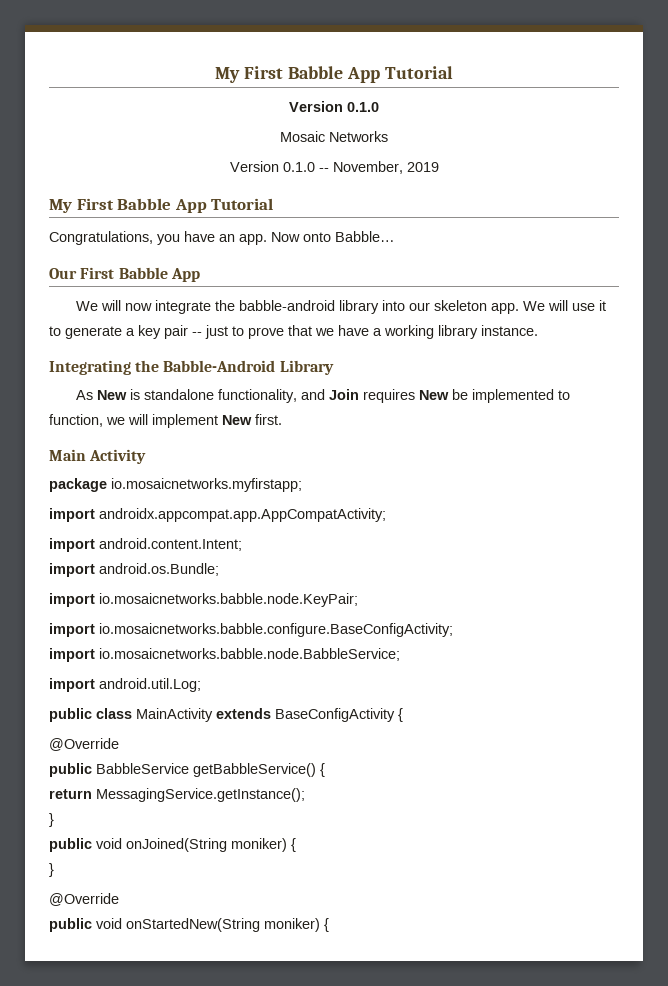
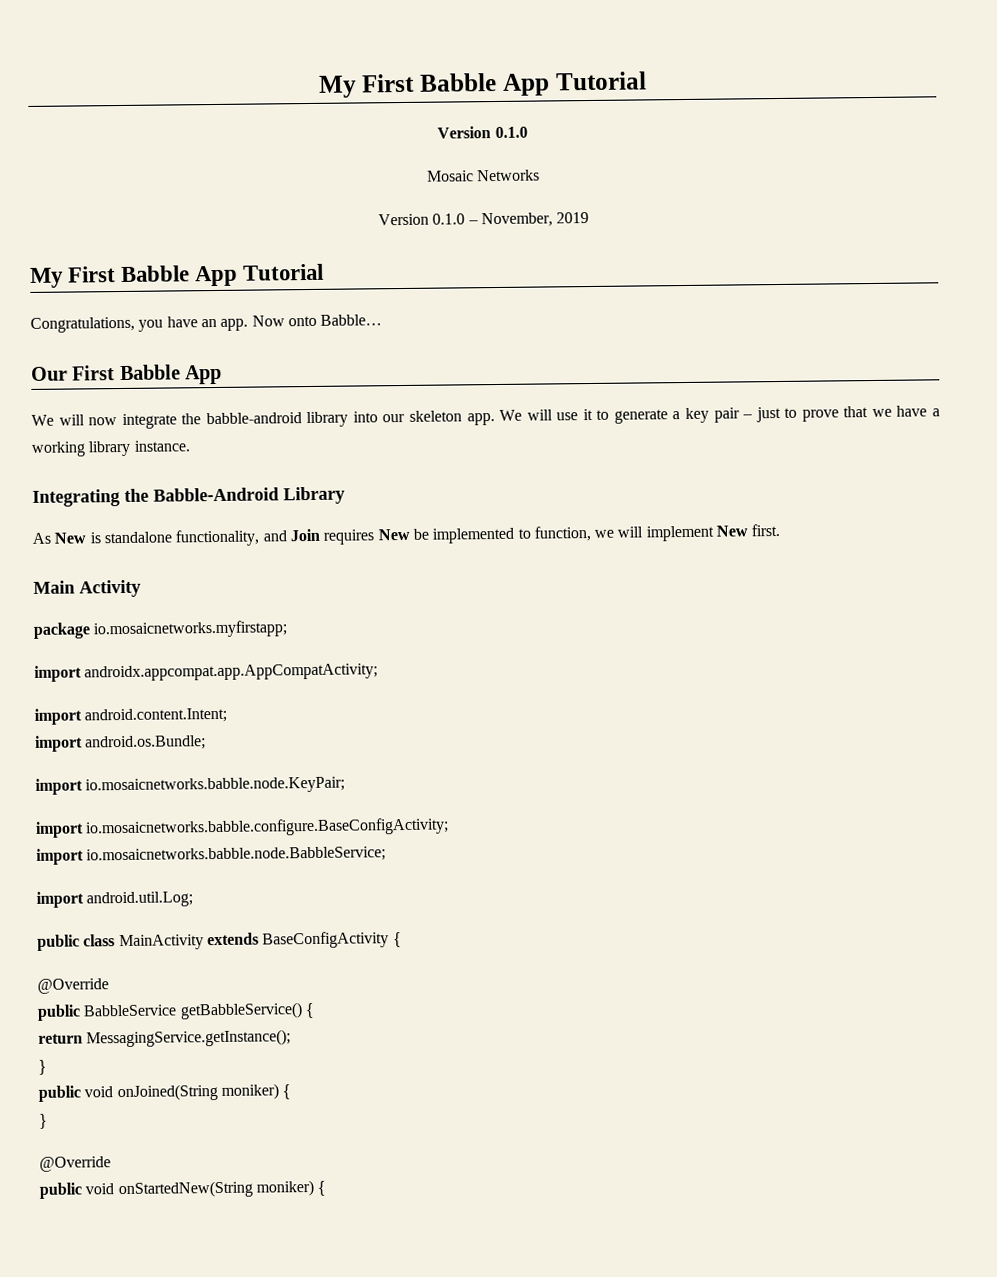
- Version 0.1.0 -- November, 2019
+ Version 0.1.0 – November, 2019
- We will use it to generate a key pair -- just to prove that we have a working library instance.
+ We will use it to generate a key pair – just to prove that we have a working library instance.

